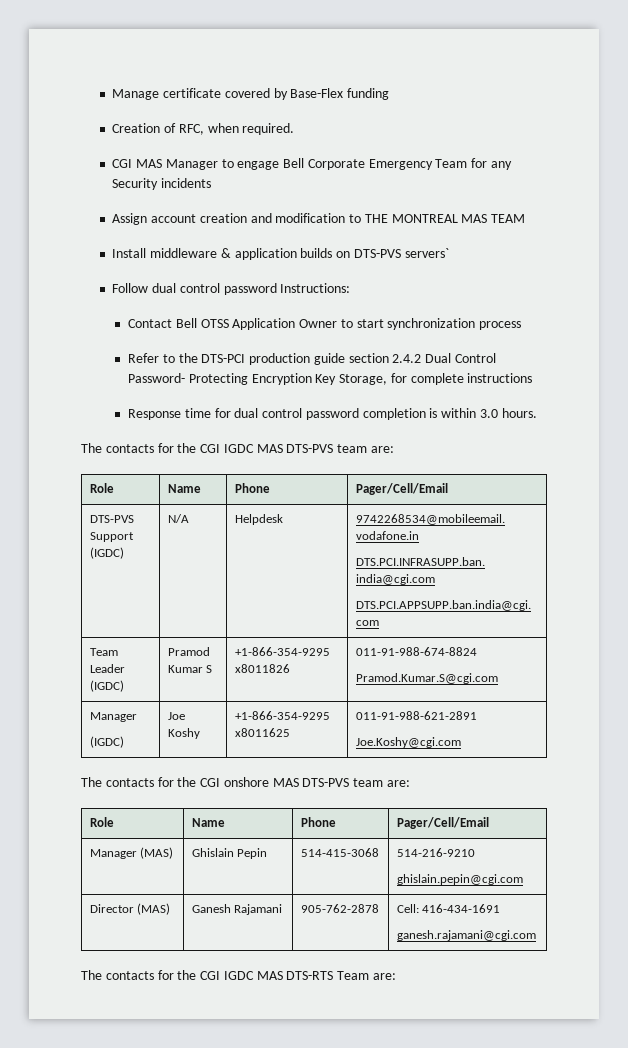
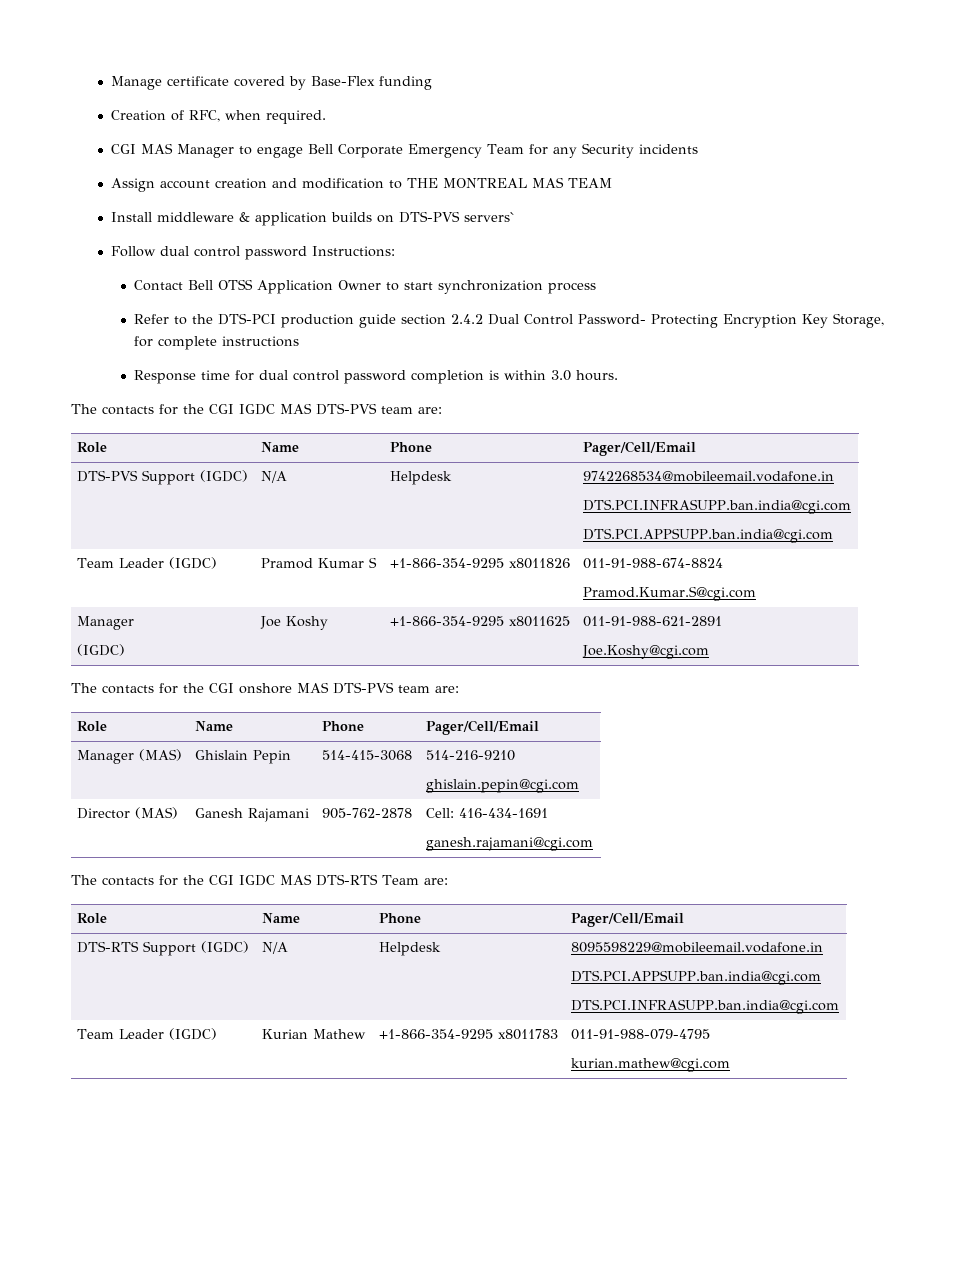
  The contacts for the CGI IGDC MAS DTS-RTS Team are:
+ Role | Name | Phone | Pager/Cell/Email
+ DTS-RTS Support (IGDC) | N/A | Helpdesk | 8095598229@mobileemail.vodafone.in
+ DTS.PCI.APPSUPP.ban.india@cgi.com
+ DTS.PCI.INFRASUPP.ban.india@cgi.com
+ Team Leader (IGDC) | Kurian Mathew | +1-866-354-9295 x8011783 | 011-91-988-079-4795
+ kurian.mathew@cgi.com

